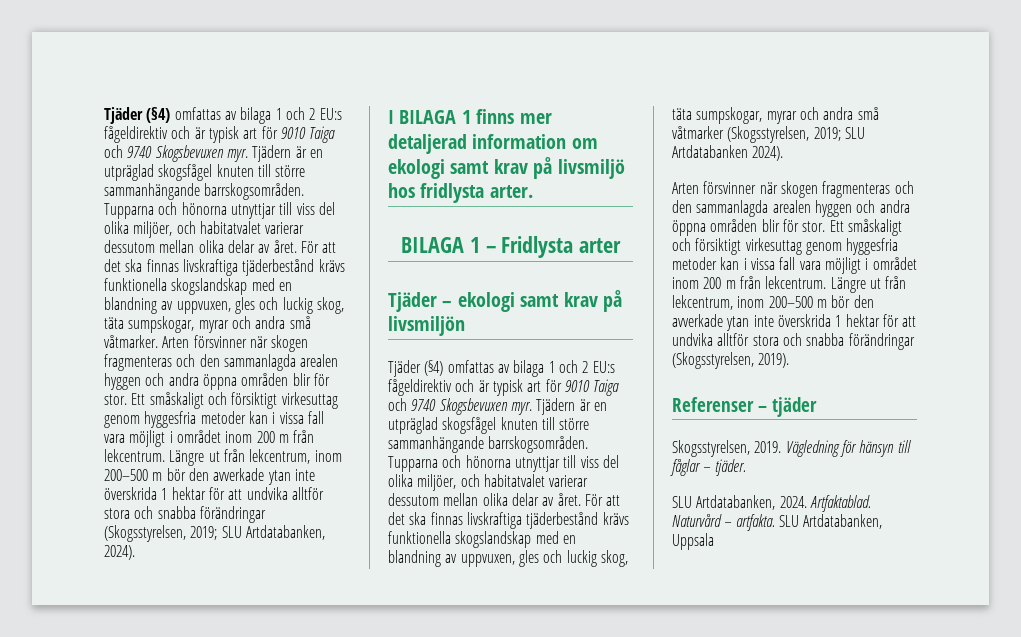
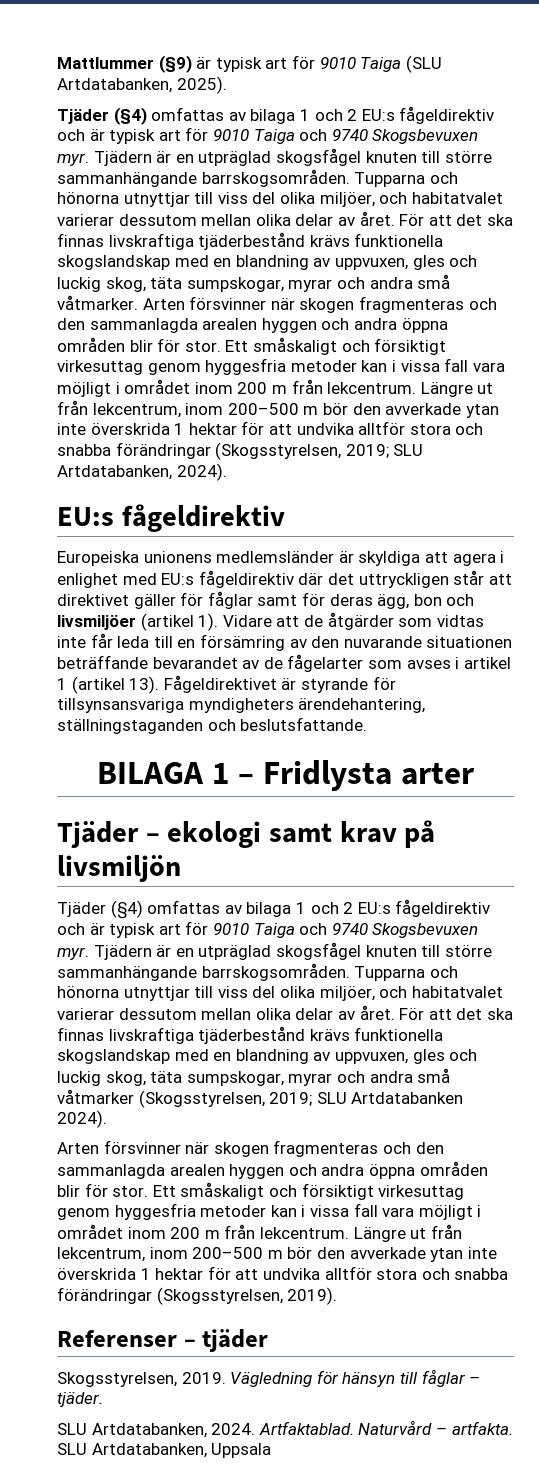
+ Mattlummer (§9) är typisk art för 9010 Taiga (SLU Artdatabanken, 2025).
  Längre ut från lekcentrum, inom 200–500 m bör den avverkade ytan inte överskrida 1 hektar för att undvika alltför stora och snabba förändringar (Skogsstyrelsen, 2019; SLU Artdatabanken, 2024).
- I BILAGA 1 finns mer detaljerad information om ekologi samt krav på livsmiljö hos fridlysta arter.
+ EU:s fågeldirektiv
+ Europeiska unionens medlemsländer är skyldiga att agera i enlighet med EU:s fågeldirektiv där det uttryckligen står att direktivet gäller för fåglar samt för deras ägg, bon och livsmiljöer (artikel 1). Vidare att de åtgärder som vidtas inte får leda till en försämring av den nuvarande situationen beträffande bevarandet av de fågelarter som avses i artikel 1 (artikel 13). Fågeldirektivet är styrande för tillsynsansvariga myndigheters ärendehantering, ställningstaganden och beslutsfattande.

